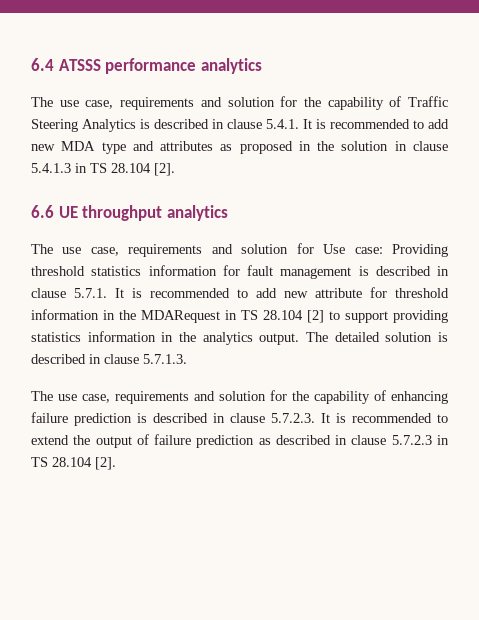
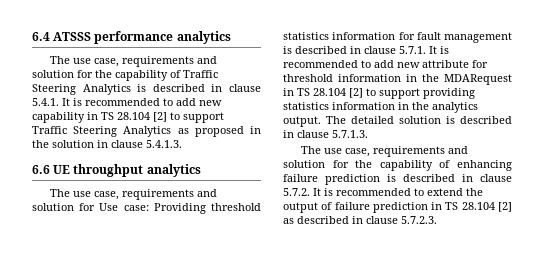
- The use case, requirements and solution for the capability of Traffic Steering Analytics is described in clause 5.4.1. It is recommended to add new MDA type and attributes as proposed in the solution in clause 5.4.1.3 in TS 28.104 [2].
+ The use case, requirements and solution for the capability of Traffic Steering Analytics is described in clause 5.4.1. It is recommended to add new capability in TS 28.104 [2] to support Traffic Steering Analytics as proposed in the solution in clause 5.4.1.3.
- The use case, requirements and solution for the capability of enhancing failure prediction is described in clause 5.7.2.3. It is recommended to extend the output of failure prediction as described in clause 5.7.2.3 in TS 28.104 [2].
+ The use case, requirements and solution for the capability of enhancing failure prediction is described in clause 5.7.2. It is recommended to extend the output of failure prediction in TS 28.104 [2] as described in clause 5.7.2.3.

